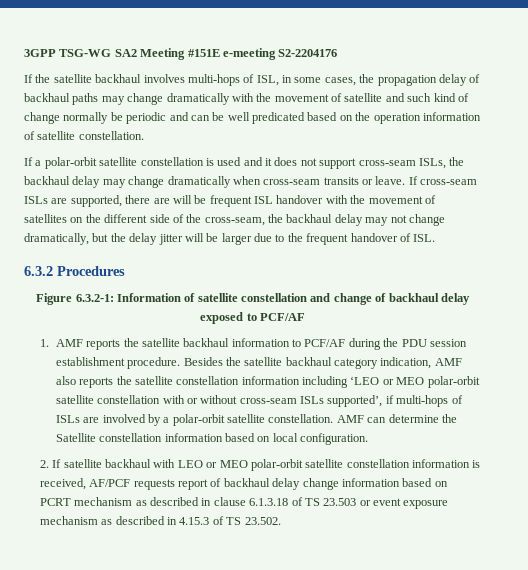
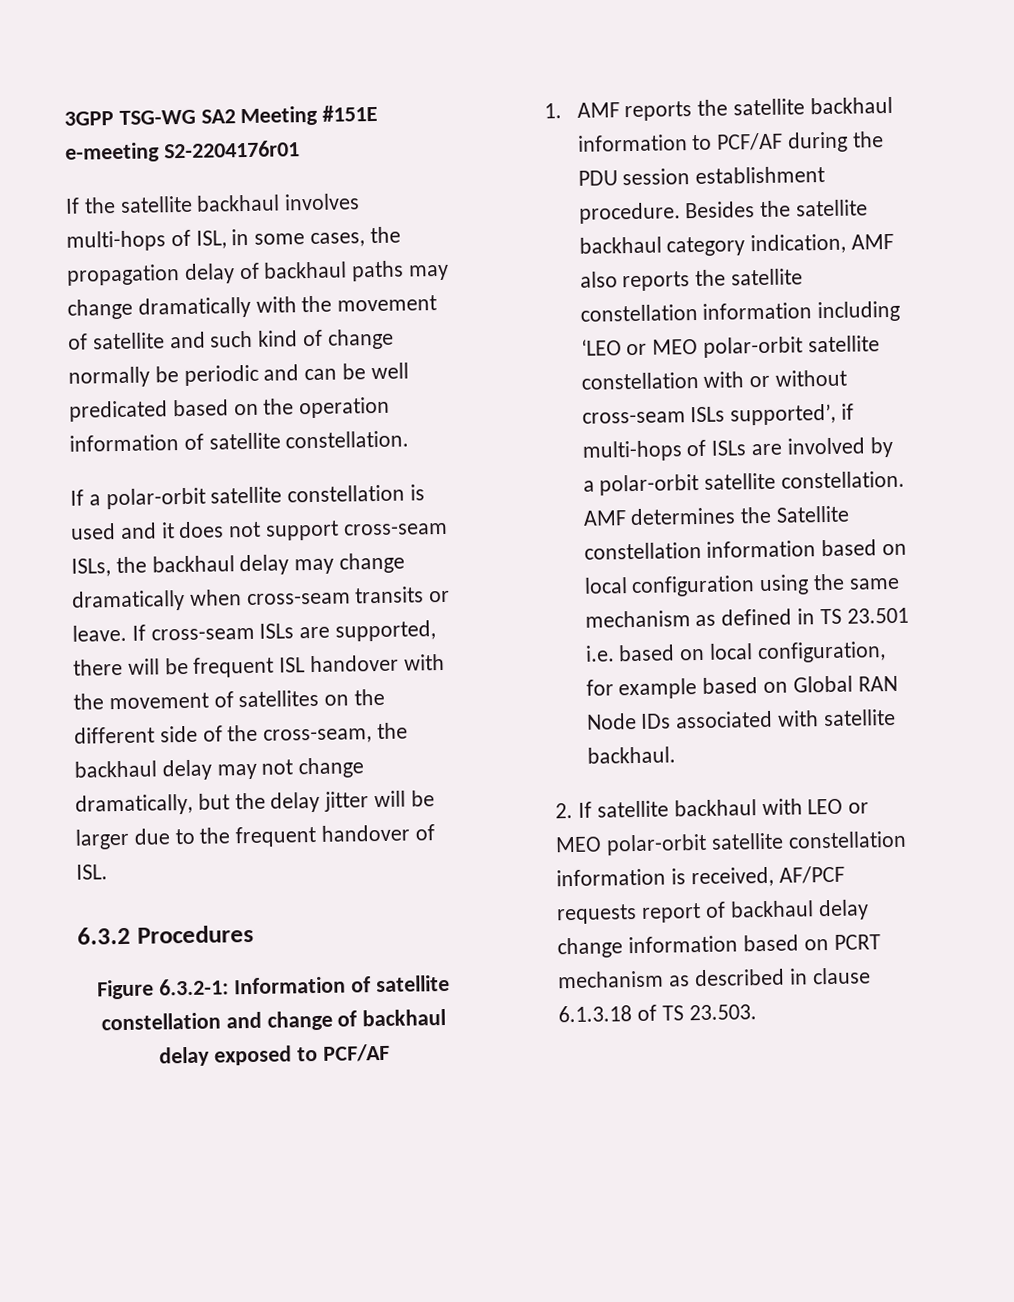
- 3GPP TSG-WG SA2 Meeting #151E e-meeting S2-2204176
+ 3GPP TSG-WG SA2 Meeting #151E e-meeting S2-2204176r01
- If cross-seam ISLs are supported, there are will be frequent ISL handover with the movement of satellites on the different side of the cross-seam, the backhaul delay may not change dramatically, but the delay jitter will be larger due to the frequent handover of ISL.
+ If cross-seam ISLs are supported, there will be frequent ISL handover with the movement of satellites on the different side of the cross-seam, the backhaul delay may not change dramatically, but the delay jitter will be larger due to the frequent handover of ISL.
- AMF can determine the Satellite constellation information based on local configuration.
+ AMF determines the Satellite constellation information based on local configuration using the same mechanism as defined in TS 23.501 i.e. based on local configuration, for example based on Global RAN Node IDs associated with satellite backhaul.
- 2. If satellite backhaul with LEO or MEO polar-orbit satellite constellation information is received, AF/PCF requests report of backhaul delay change information based on PCRT mechanism as described in clause 6.1.3.18 of TS 23.503 or event exposure mechanism as described in 4.15.3 of TS 23.502.
+ 2. If satellite backhaul with LEO or MEO polar-orbit satellite constellation information is received, AF/PCF requests report of backhaul delay change information based on PCRT mechanism as described in clause 6.1.3.18 of TS 23.503.

